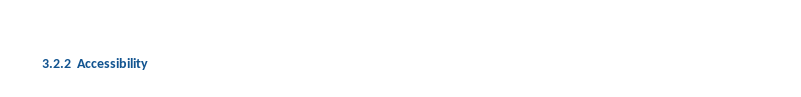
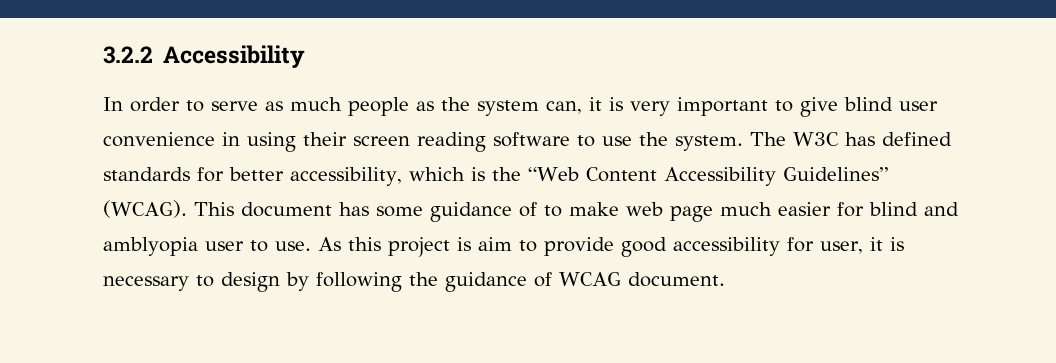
+ In order to serve as much people as the system can, it is very important to give blind user convenience in using their screen reading software to use the system. The W3C has defined standards for better accessibility, which is the “Web Content Accessibility Guidelines” (WCAG). This document has some guidance of to make web page much easier for blind and amblyopia user to use. As this project is aim to provide good accessibility for user, it is necessary to design by following the guidance of WCAG document.

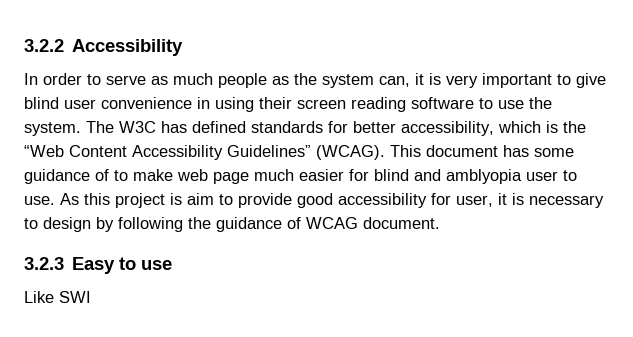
+ 3.2.3 Easy to use
+ Like SWI

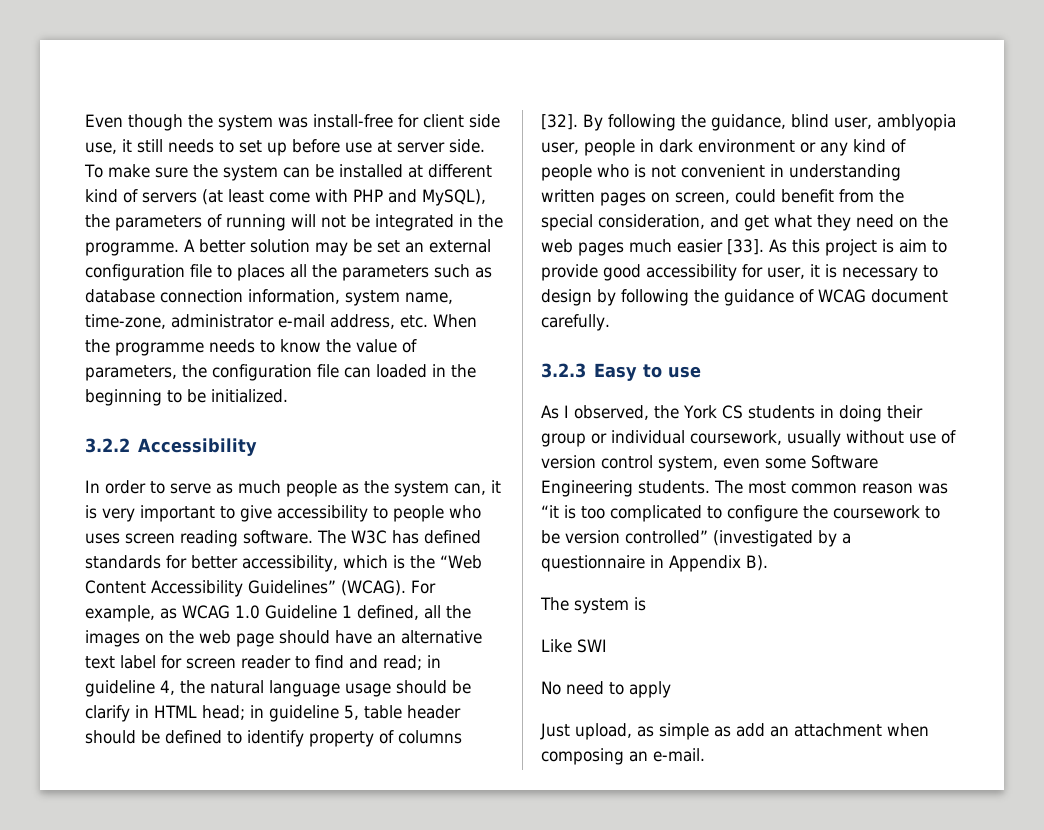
+ Even though the system was install-free for client side use, it still needs to set up before use at server side. To make sure the system can be installed at different kind of servers (at least come with PHP and MySQL), the parameters of running will not be integrated in the programme. A better solution may be set an external configuration file to places all the parameters such as database connection information, system name, time-zone, administrator e-mail address, etc. When the programme needs to know the value of parameters, the configuration file can loaded in the beginning to be initialized.
- In order to serve as much people as the system can, it is very important to give blind user convenience in using their screen reading software to use the system.
+ In order to serve as much people as the system can, it is very important to give accessibility to people who uses screen reading software.
- This document has some guidance of to make web page much easier for blind and amblyopia user to use.
+ For example, as WCAG 1.0 Guideline 1 defined, all the images on the web page should have an alternative text label for screen reader to find and read; in guideline 4, the natural language usage should be clarify in HTML head; in guideline 5, table header should be defined to identify property of columns [32]. By following the guidance, blind user, amblyopia user, people in dark environment or any kind of people who is not convenient in understanding written pages on screen, could benefit from the special consideration, and get what they need on the web pages much easier [33].
- As this project is aim to provide good accessibility for user, it is necessary to design by following the guidance of WCAG document.
+ As this project is aim to provide good accessibility for user, it is necessary to design by following the guidance of WCAG document carefully.
+ As I observed, the York CS students in doing their group or individual coursework, usually without use of version control system, even some Software Engineering students. The most common reason was “it is too complicated to configure the coursework to be version controlled” (investigated by a questionnaire in Appendix B).
+ The system is
  Like SWI
+ No need to apply
+ Just upload, as simple as add an attachment when composing an e-mail.

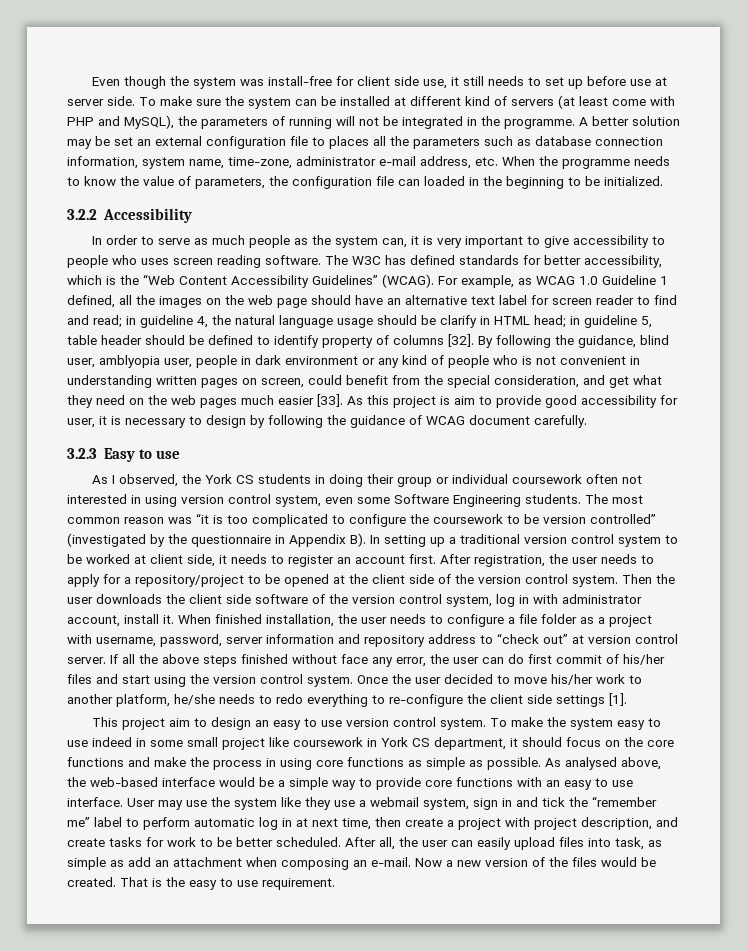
- As I observed, the York CS students in doing their group or individual coursework, usually without use of version control system, even some Software Engineering students.
+ As I observed, the York CS students in doing their group or individual coursework often not interested in using version control system, even some Software Engineering students.
- The most common reason was “it is too complicated to configure the coursework to be version controlled” (investigated by a questionnaire in Appendix B).
- The system is
- Like SWI
- No need to apply
- Just upload, as simple as add an attachment when composing an e-mail.
+ The most common reason was “it is too complicated to configure the coursework to be version controlled” (investigated by the questionnaire in Appendix B). In setting up a traditional version control system to be worked at client side, it needs to register an account first. After registration, the user needs to apply for a repository/project to be opened at the client side of the version control system. Then the user downloads the client side software of the version control system, log in with administrator account, install it. When finished installation, the user needs to configure a file folder as a project with username, password, server information and repository address to “check out” at version control server. If all the above steps finished without face any error, the user can do first commit of his/her files and start using the version control system. Once the user decided to move his/her work to another platform, he/she needs to redo everything to re-configure the client side settings [1].
+ This project aim to design an easy to use version control system. To make the system easy to use indeed in some small project like coursework in York CS department, it should focus on the core functions and make the process in using core functions as simple as possible. As analysed above, the web-based interface would be a simple way to provide core functions with an easy to use interface. User may use the system like they use a webmail system, sign in and tick the “remember me” label to perform automatic log in at next time, then create a project with project description, and create tasks for work to be better scheduled. After all, the user can easily upload files into task, as simple as add an attachment when composing an e-mail.
+ Now a new version of the files would be created. That is the easy to use requirement.

